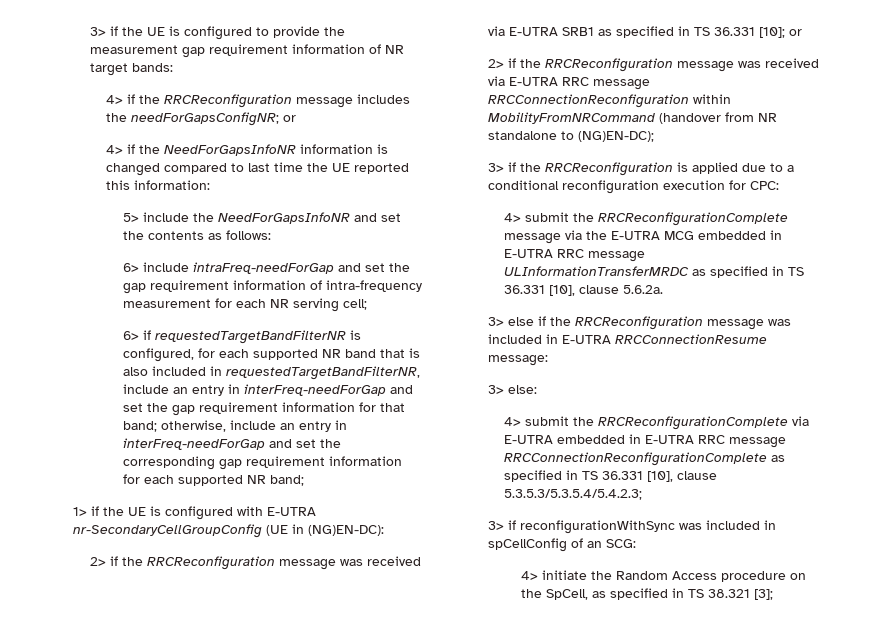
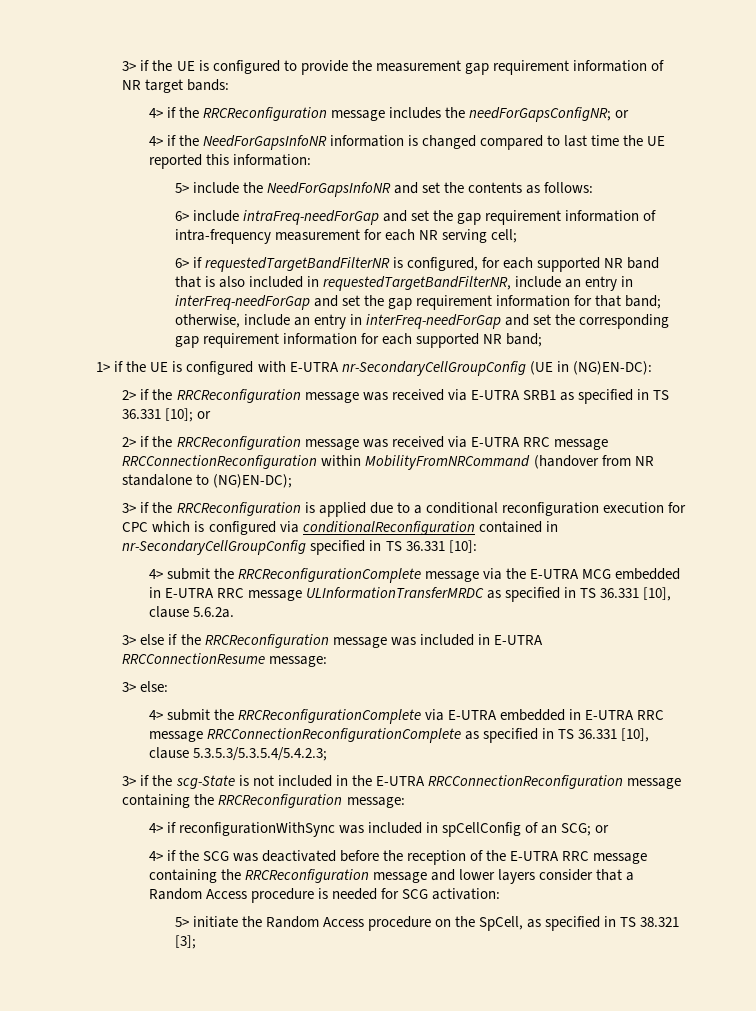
- 3> if the RRCReconfiguration is applied due to a conditional reconfiguration execution for CPC:
+ 3> if the RRCReconfiguration is applied due to a conditional reconfiguration execution for CPC which is configured via conditionalReconfiguration contained in nr-SecondaryCellGroupConfig specified in TS 36.331 [10]:
- 3> if reconfigurationWithSync was included in spCellConfig of an SCG:
- 4> initiate the Random Access procedure on the SpCell, as specified in TS 38.321 [3];
+ 3> if the scg-State is not included in the E-UTRA RRCConnectionReconfiguration message containing the RRCReconfiguration message:
+ 4> if reconfigurationWithSync was included in spCellConfig of an SCG; or
+ 4> if the SCG was deactivated before the reception of the E-UTRA RRC message containing the RRCReconfiguration message and lower layers consider that a Random Access procedure is needed for SCG activation:
+ 5> initiate the Random Access procedure on the SpCell, as specified in TS 38.321 [3];

